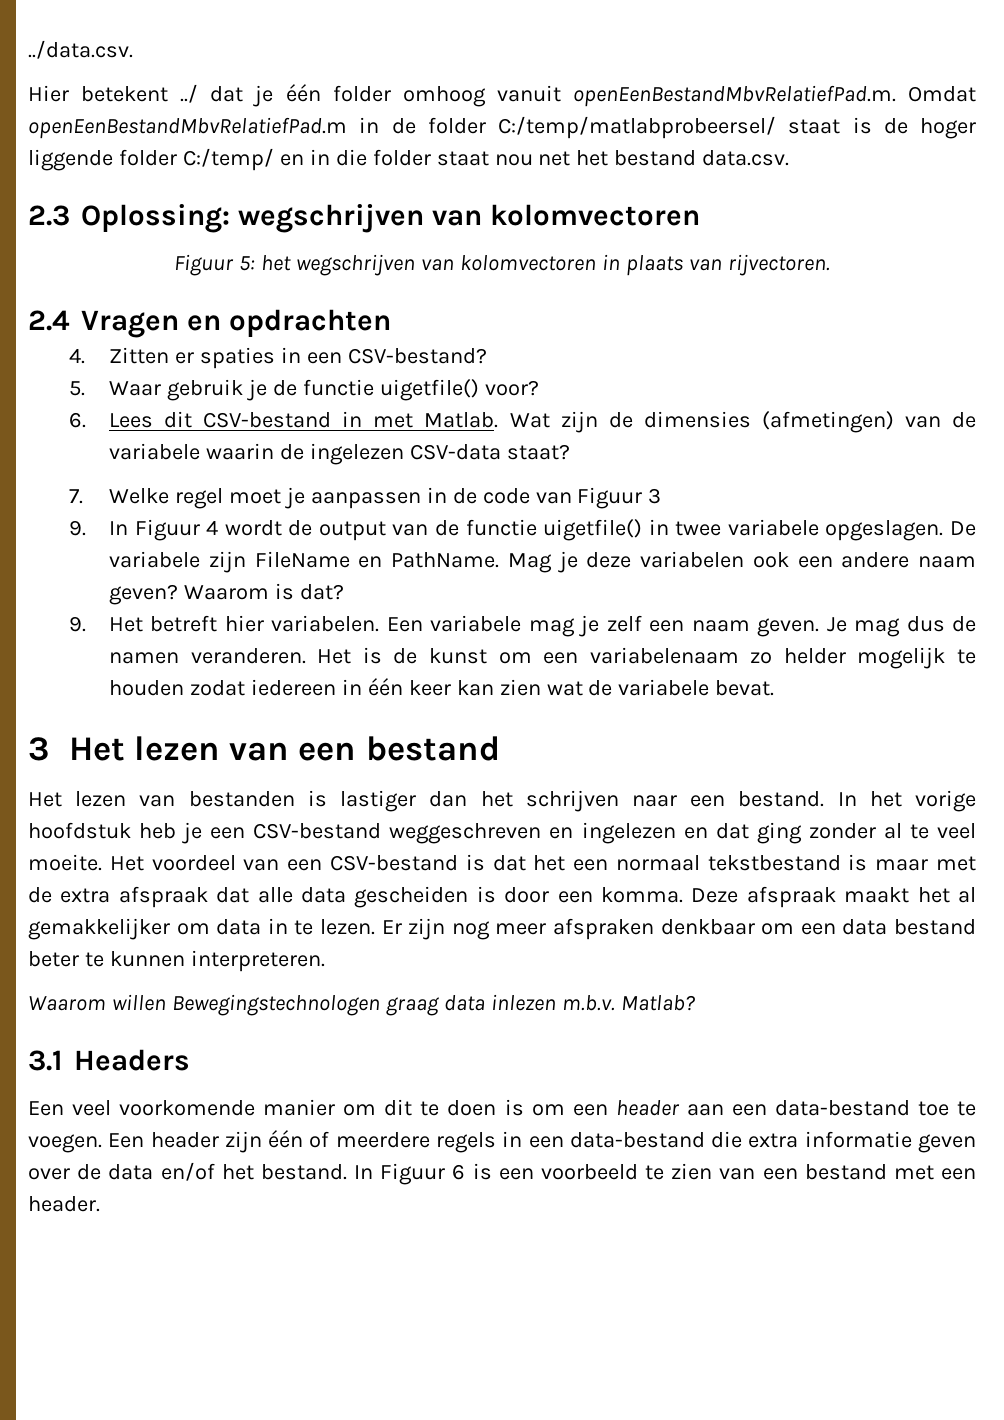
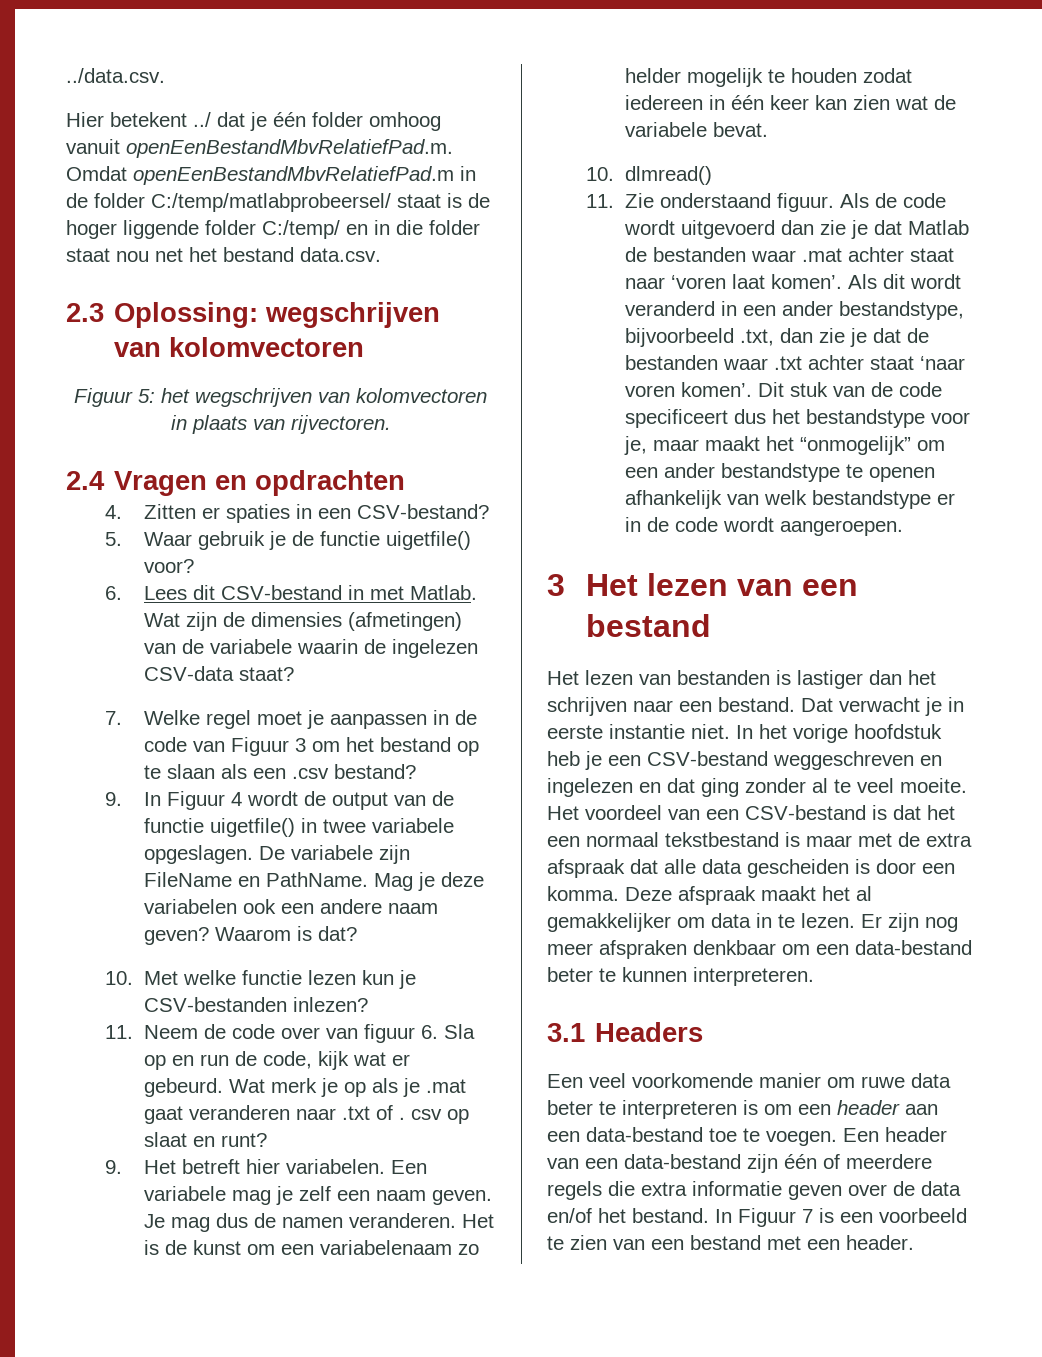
- 7. Welke regel moet je aanpassen in de code van Figuur 3
+ 7. Welke regel moet je aanpassen in de code van Figuur 3 om het bestand op te slaan als een .csv bestand?
+ 10. Met welke functie lezen kun je CSV-bestanden inlezen?
+ 11. Neem de code over van figuur 6. Sla op en run de code, kijk wat er gebeurd. Wat merk je op als je .mat gaat veranderen naar .txt of . csv op slaat en runt?
+ 10. dlmread()
+ 11. Zie onderstaand figuur. Als de code wordt uitgevoerd dan zie je dat Matlab de bestanden waar .mat achter staat naar ‘voren laat komen’. Als dit wordt veranderd in een ander bestandstype, bijvoorbeeld .txt, dan zie je dat de bestanden waar .txt achter staat ‘naar voren komen’. Dit stuk van de code specificeert dus het bestandstype voor je, maar maakt het “onmogelijk” om een ander bestandstype te openen afhankelijk van welk bestandstype er in de code wordt aangeroepen.
+ Dat verwacht je in eerste instantie niet.
- Er zijn nog meer afspraken denkbaar om een data bestand beter te kunnen interpreteren.
+ Er zijn nog meer afspraken denkbaar om een data-bestand beter te kunnen interpreteren.
- Waarom willen Bewegingstechnologen graag data inlezen m.b.v. Matlab?
- Een veel voorkomende manier om dit te doen is om een header aan een data-bestand toe te voegen.
+ Een veel voorkomende manier om ruwe data beter te interpreteren is om een header aan een data-bestand toe te voegen.
- Een header zijn één of meerdere regels in een data-bestand die extra informatie geven over de data en/of het bestand.
+ Een header van een data-bestand zijn één of meerdere regels die extra informatie geven over de data en/of het bestand.
- In Figuur 6 is een voorbeeld te zien van een bestand met een header.
+ In Figuur 7 is een voorbeeld te zien van een bestand met een header.

